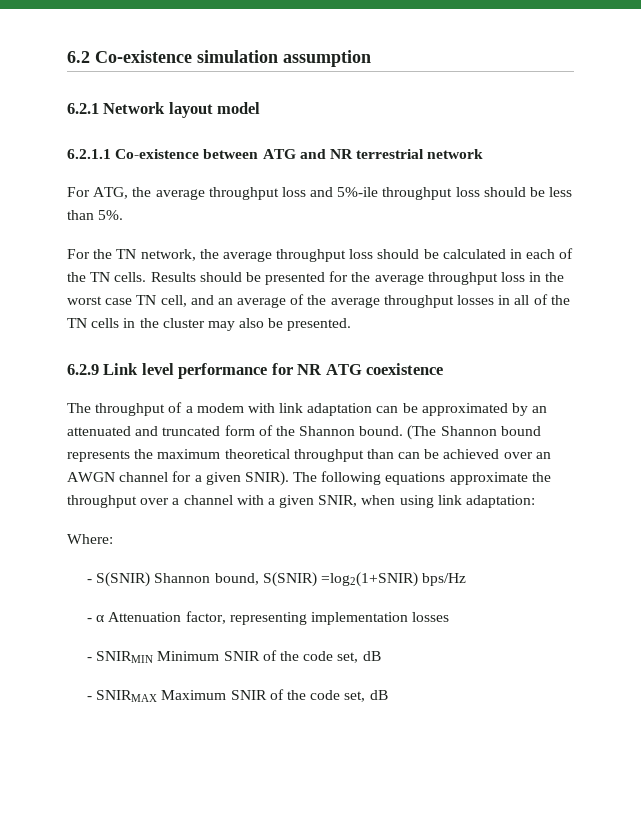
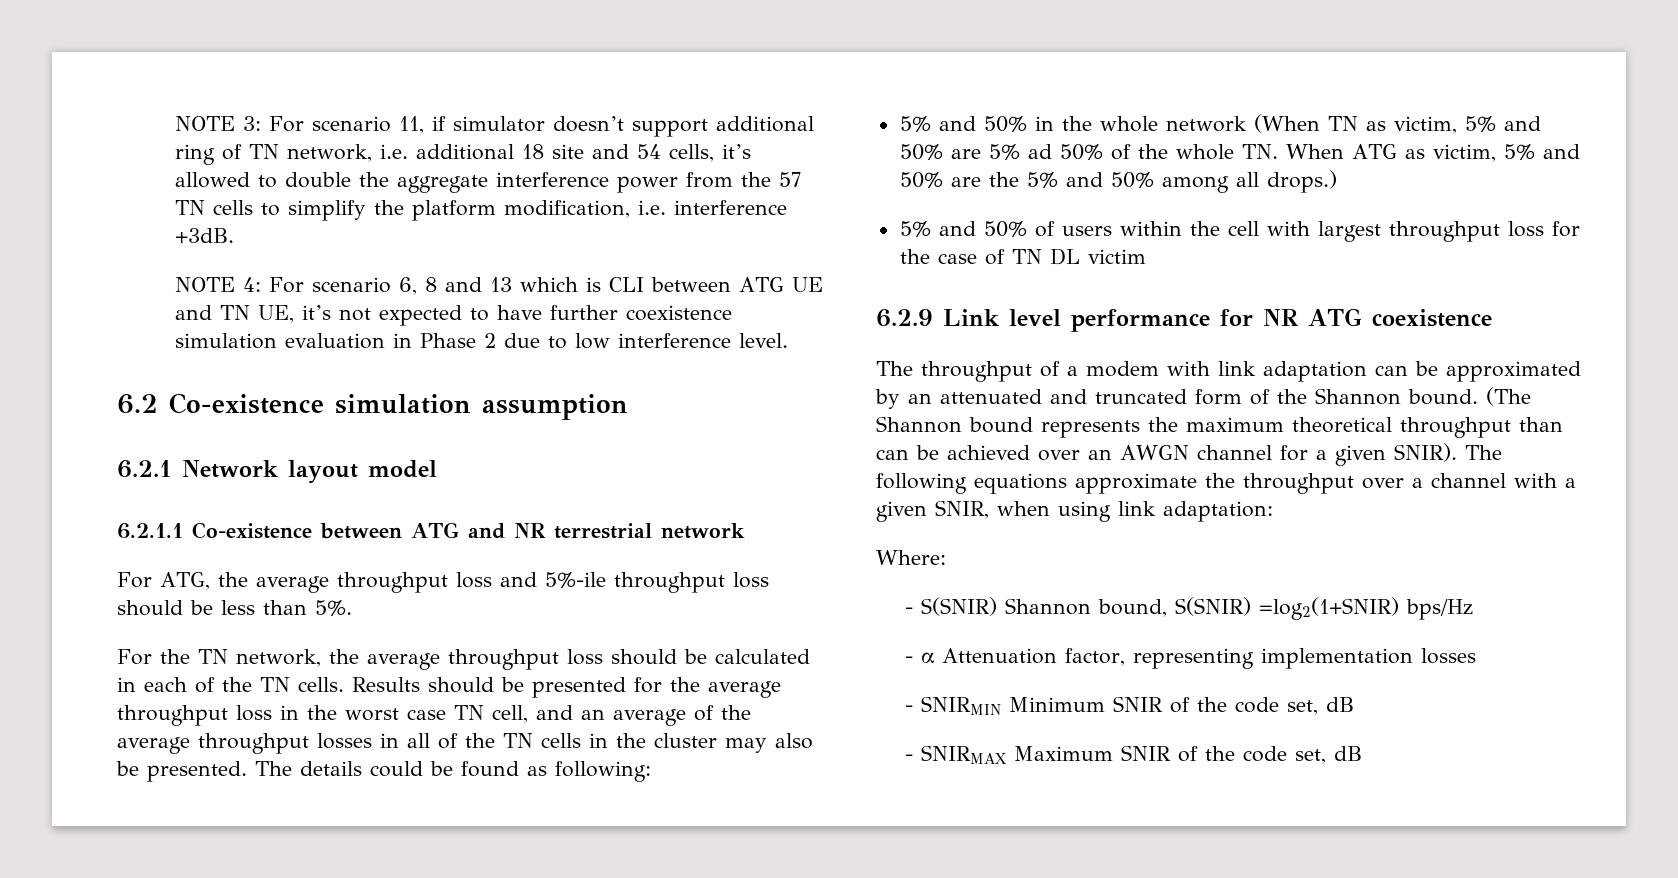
+ NOTE 3: For scenario 11, if simulator doesn’t support additional ring of TN network, i.e. additional 18 site and 54 cells, it’s allowed to double the aggregate interference power from the 57 TN cells to simplify the platform modification, i.e. interference +3dB.
+ NOTE 4: For scenario 6, 8 and 13 which is CLI between ATG UE and TN UE, it’s not expected to have further coexistence simulation evaluation in Phase 2 due to low interference level.
+ The details could be found as following:
+ 5% and 50% in the whole network (When TN as victim, 5% and 50% are 5% ad 50% of the whole TN. When ATG as victim, 5% and 50% are the 5% and 50% among all drops.)
+ 5% and 50% of users within the cell with largest throughput loss for the case of TN DL victim

